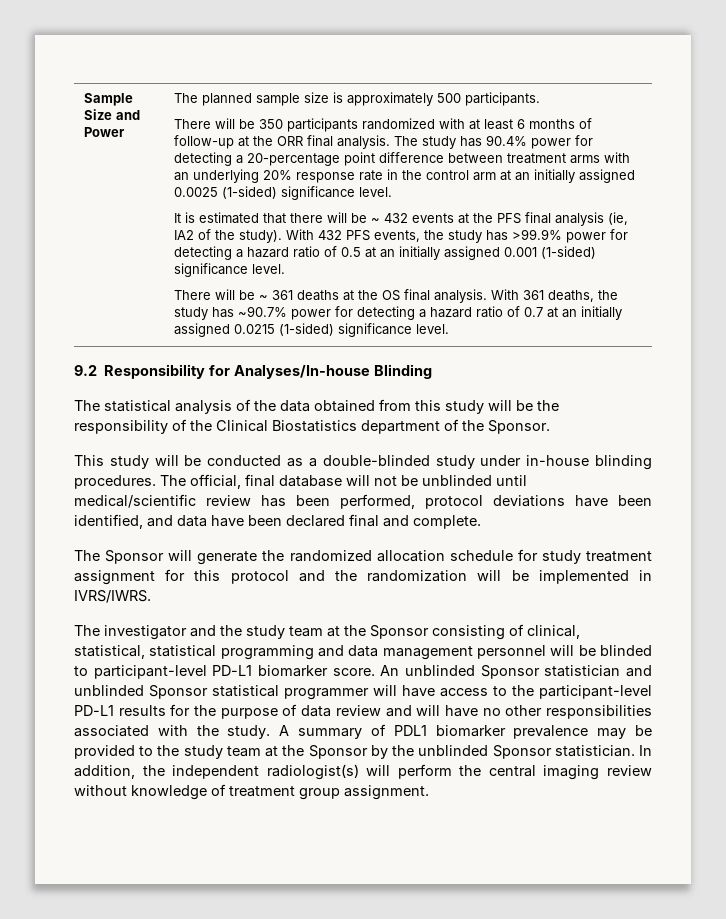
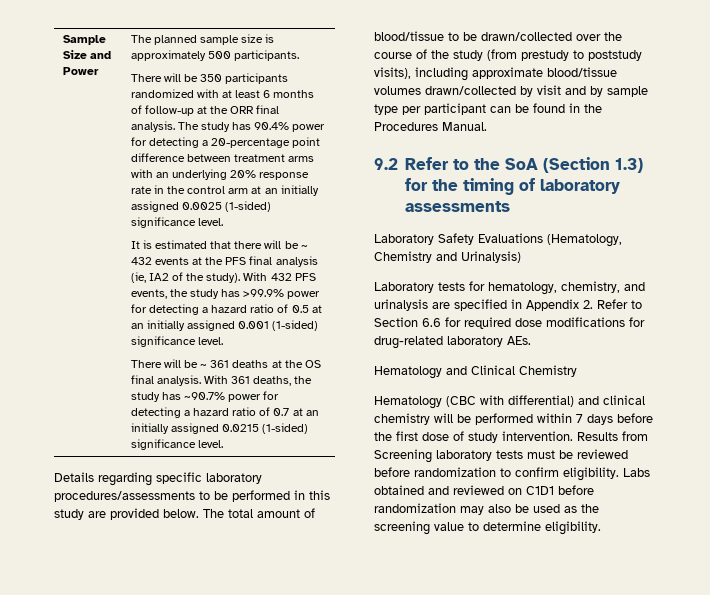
- 9.2 Responsibility for Analyses/In-house Blinding
- The statistical analysis of the data obtained from this study will be the responsibility of the Clinical Biostatistics department of the Sponsor.
- This study will be conducted as a double-blinded study under in-house blinding procedures. The official, final database will not be unblinded until medical/scientific review has been performed, protocol deviations have been identified, and data have been declared final and complete.
- The Sponsor will generate the randomized allocation schedule for study treatment assignment for this protocol and the randomization will be implemented in IVRS/IWRS.
- The investigator and the study team at the Sponsor consisting of clinical, statistical, statistical programming and data management personnel will be blinded to participant-level PD-L1 biomarker score. An unblinded Sponsor statistician and unblinded Sponsor statistical programmer will have access to the participant-level PD-L1 results for the purpose of data review and will have no other responsibilities associated with the study. A summary of PDL1 biomarker prevalence may be provided to the study team at the Sponsor by the unblinded Sponsor statistician. In addition, the independent radiologist(s) will perform the central imaging review without knowledge of treatment group assignment.
+ Details regarding specific laboratory procedures/assessments to be performed in this study are provided below. The total amount of blood/tissue to be drawn/collected over the course of the study (from prestudy to poststudy visits), including approximate blood/tissue volumes drawn/collected by visit and by sample type per participant can be found in the Procedures Manual.
+ 9.2 Refer to the SoA (Section 1.3) for the timing of laboratory assessments
+ Laboratory Safety Evaluations (Hematology, Chemistry and Urinalysis)
+ Laboratory tests for hematology, chemistry, and urinalysis are specified in Appendix 2. Refer to Section 6.6 for required dose modifications for drug-related laboratory AEs.
+ Hematology and Clinical Chemistry
+ Hematology (CBC with differential) and clinical chemistry will be performed within 7 days before the first dose of study intervention. Results from Screening laboratory tests must be reviewed before randomization to confirm eligibility. Labs obtained and reviewed on C1D1 before randomization may also be used as the screening value to determine eligibility.

